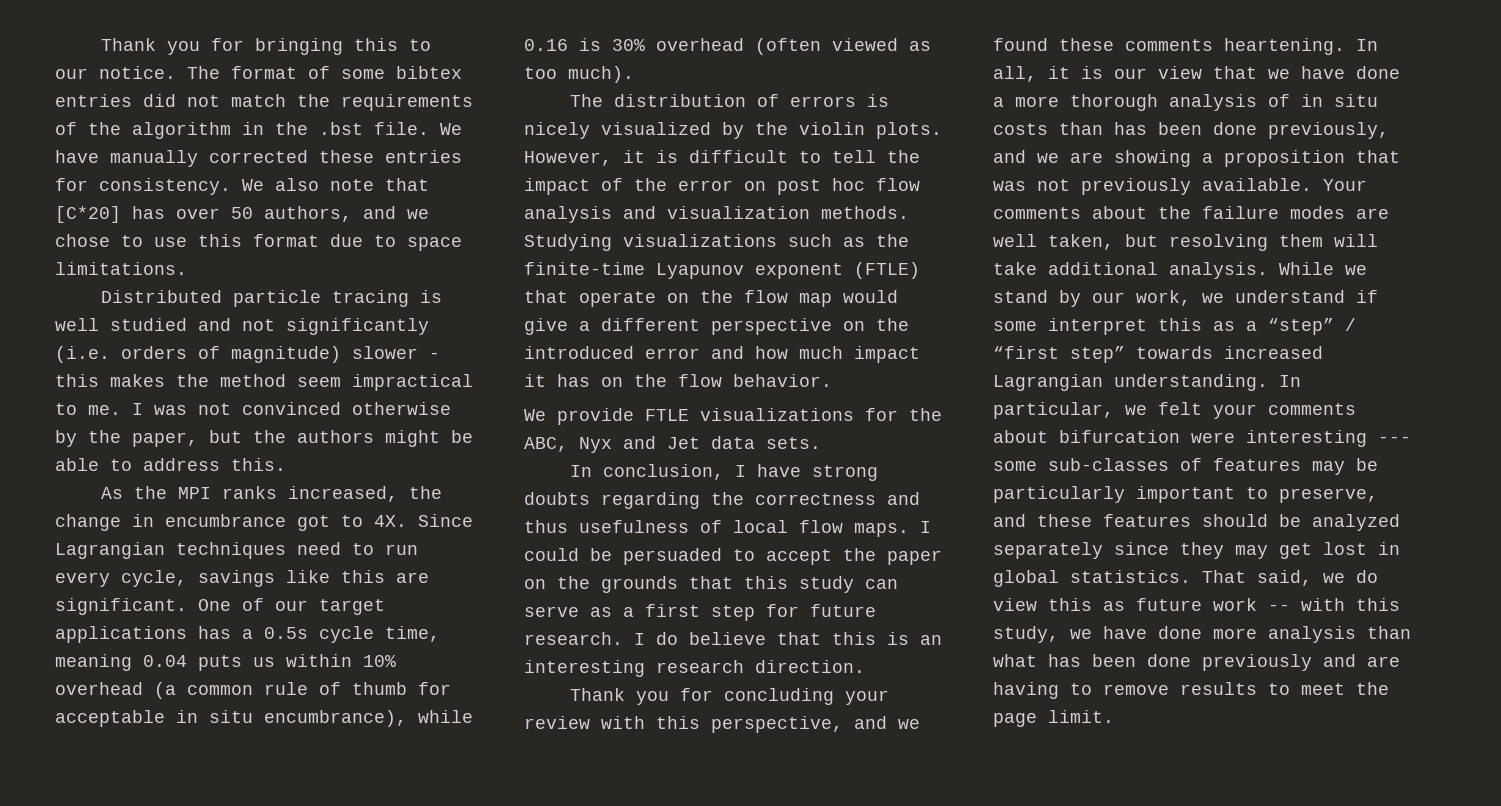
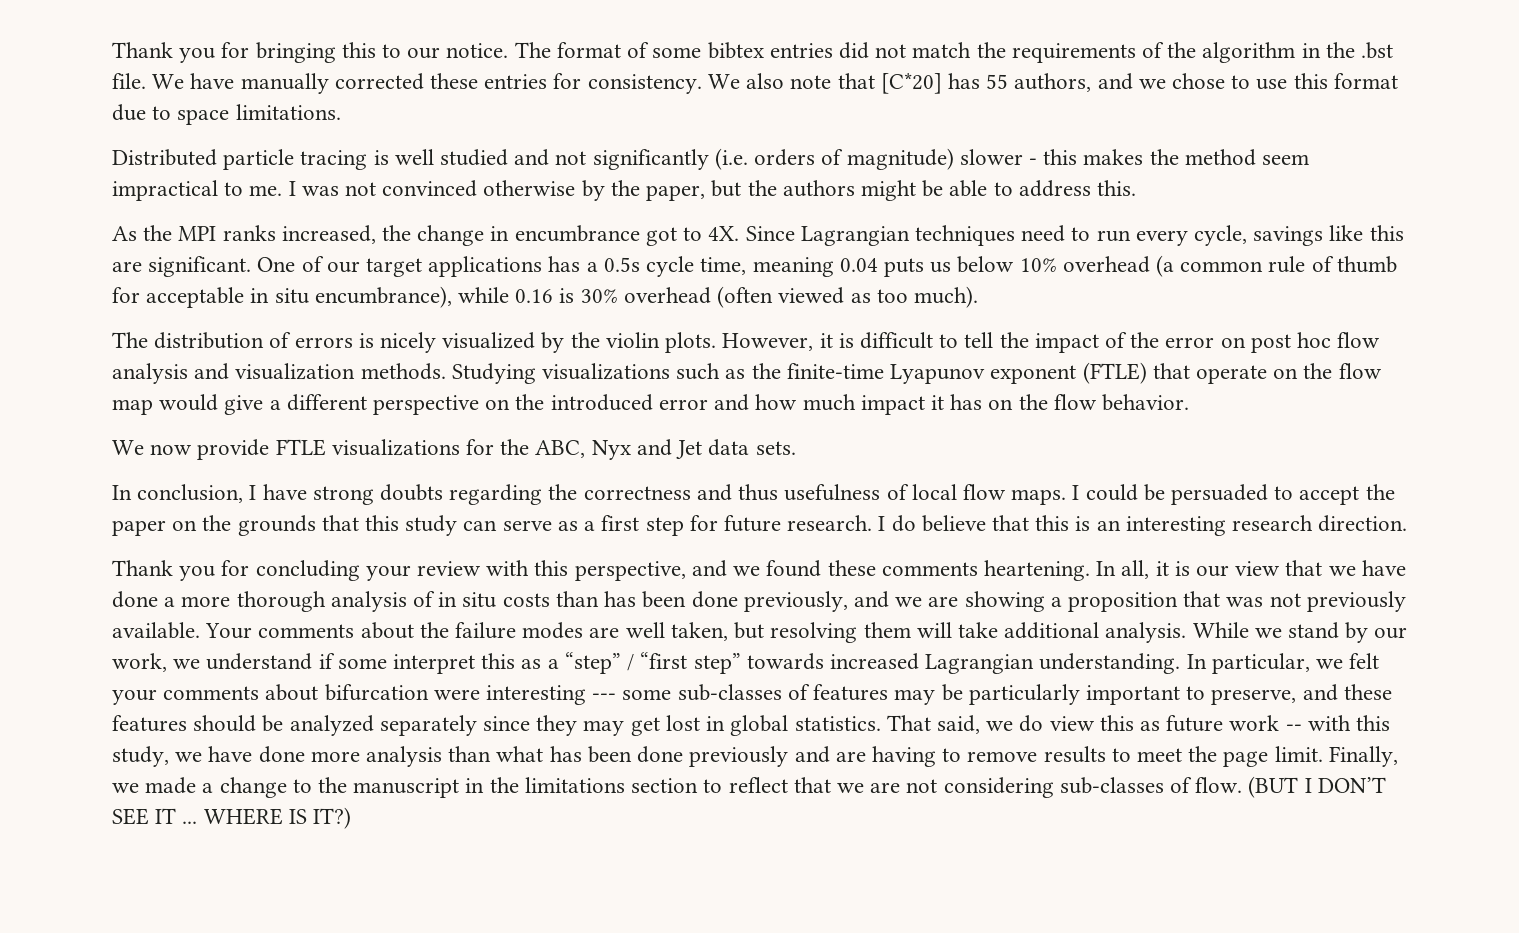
- We also note that [C*20] has over 50 authors, and we chose to use this format due to space limitations.
+ We also note that [C*20] has 55 authors, and we chose to use this format due to space limitations.
- One of our target applications has a 0.5s cycle time, meaning 0.04 puts us within 10% overhead (a common rule of thumb for acceptable in situ encumbrance), while 0.16 is 30% overhead (often viewed as too much).
+ One of our target applications has a 0.5s cycle time, meaning 0.04 puts us below 10% overhead (a common rule of thumb for acceptable in situ encumbrance), while 0.16 is 30% overhead (often viewed as too much).
- We provide FTLE visualizations for the ABC, Nyx and Jet data sets.
+ We now provide FTLE visualizations for the ABC, Nyx and Jet data sets.
+ Finally, we made a change to the manuscript in the limitations section to reflect that we are not considering sub-classes of flow. (BUT I DON’T SEE IT ... WHERE IS IT?)

